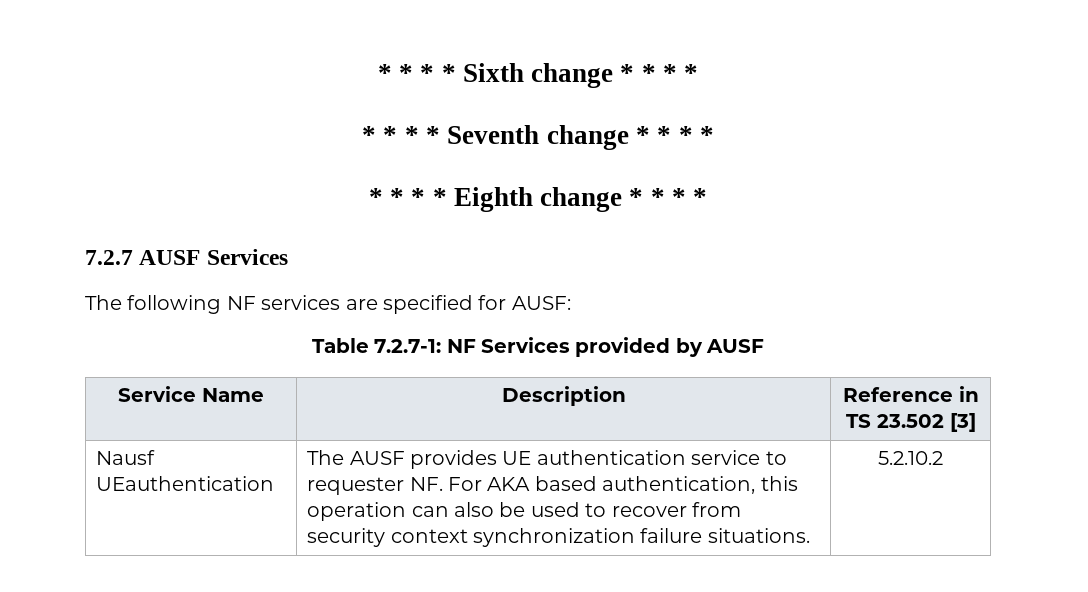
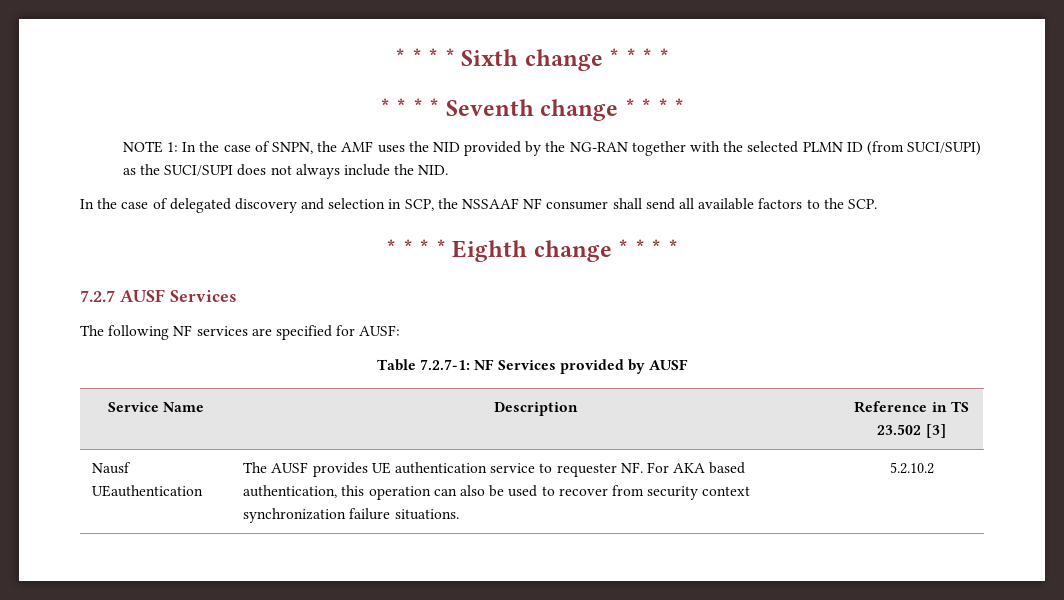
+ NOTE 1: In the case of SNPN, the AMF uses the NID provided by the NG-RAN together with the selected PLMN ID (from SUCI/SUPI) as the SUCI/SUPI does not always include the NID.
+ In the case of delegated discovery and selection in SCP, the NSSAAF NF consumer shall send all available factors to the SCP.

